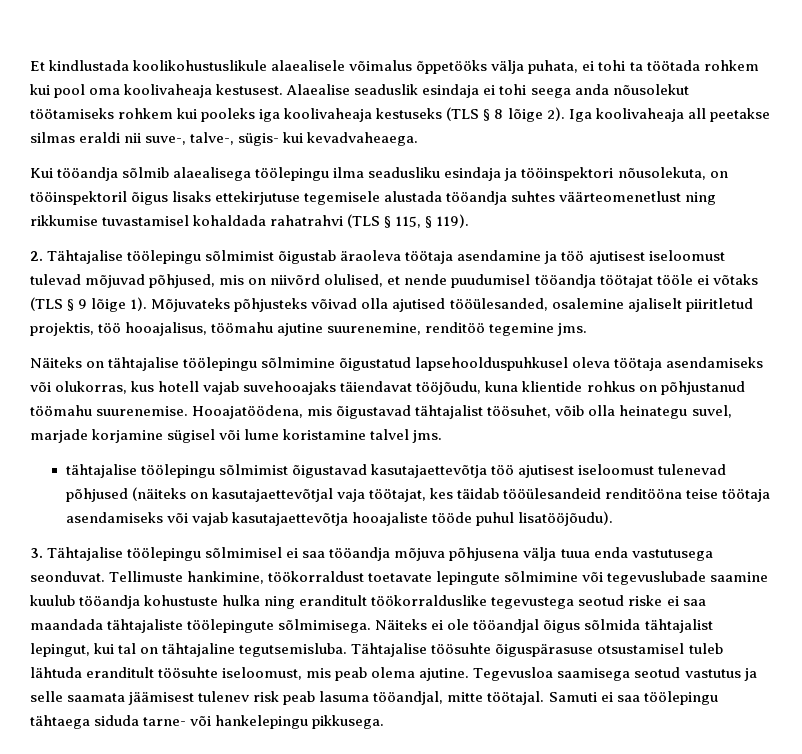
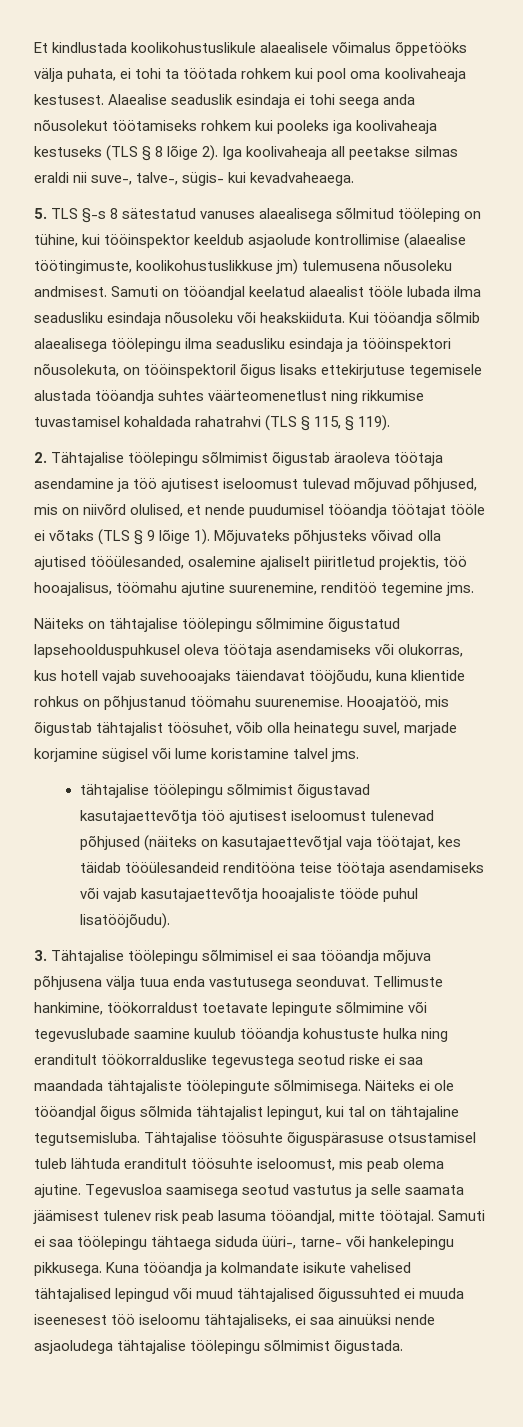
+ 5. TLS §-s 8 sätestatud vanuses alaealisega sõlmitud tööleping on tühine, kui tööinspektor keeldub asjaolude kontrollimise (alaealise töötingimuste, koolikohustuslikkuse jm) tulemusena nõusoleku andmisest. Samuti on tööandjal keelatud alaealist tööle lubada ilma seadusliku esindaja nõusoleku või heakskiiduta.
- Hooajatöödena, mis õigustavad tähtajalist töösuhet, võib olla heinategu suvel, marjade korjamine sügisel või lume koristamine talvel jms.
+ Hooajatöö, mis õigustab tähtajalist töösuhet, võib olla heinategu suvel, marjade korjamine sügisel või lume koristamine talvel jms.
- Samuti ei saa töölepingu tähtaega siduda tarne- või hankelepingu pikkusega.
+ Samuti ei saa töölepingu tähtaega siduda üüri-, tarne- või hankelepingu pikkusega.
+ Kuna tööandja ja kolmandate isikute vahelised tähtajalised lepingud või muud tähtajalised õigussuhted ei muuda iseenesest töö iseloomu tähtajaliseks, ei saa ainuüksi nende asjaoludega tähtajalise töölepingu sõlmimist õigustada.

